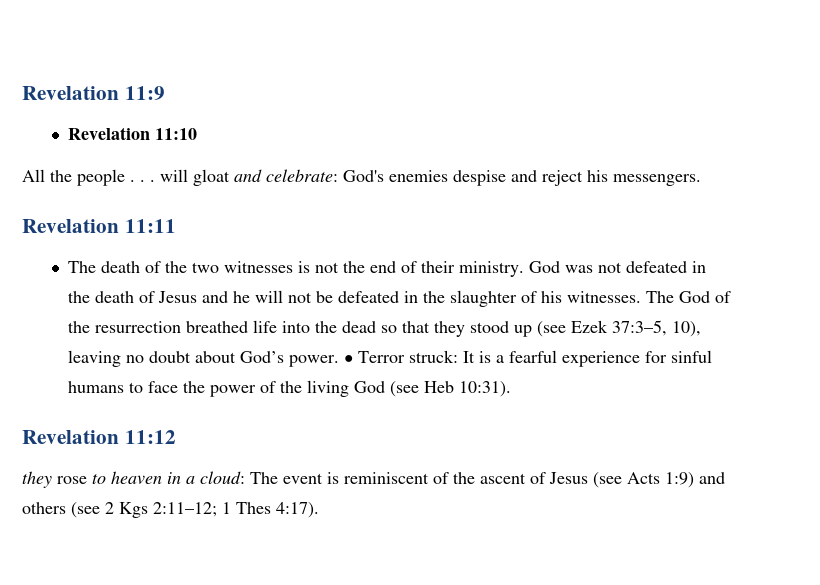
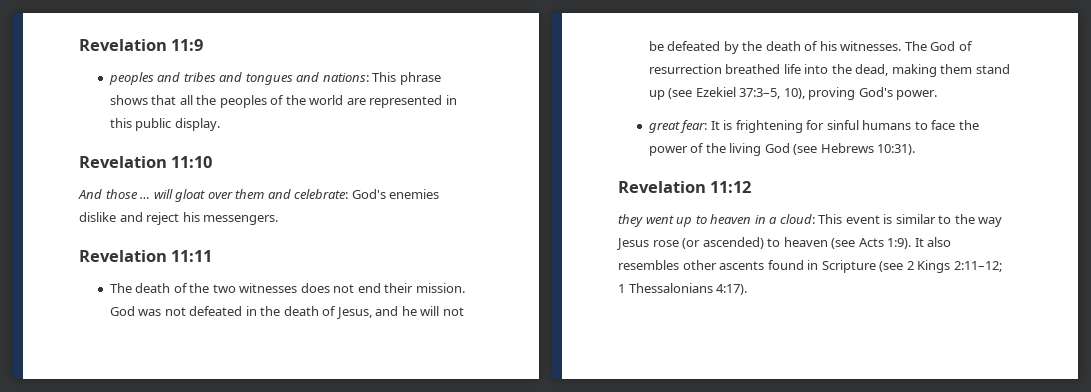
+ peoples and tribes and tongues and nations: This phrase shows that all the peoples of the world are represented in this public display.
  Revelation 11:10
- All the people . . . will gloat and celebrate: God's enemies despise and reject his messengers.
+ And those … will gloat over them and celebrate: God's enemies dislike and reject his messengers.
- The death of the two witnesses is not the end of their ministry.
+ The death of the two witnesses does not end their mission.
- God was not defeated in the death of Jesus and he will not be defeated in the slaughter of his witnesses.
+ God was not defeated in the death of Jesus, and he will not be defeated by the death of his witnesses.
- The God of the resurrection breathed life into the dead so that they stood up (see Ezek 37:3–5, 10), leaving no doubt about God’s power. • Terror struck: It is a fearful experience for sinful humans to face the power of the living God (see Heb 10:31).
+ The God of resurrection breathed life into the dead, making them stand up (see Ezekiel 37:3–5, 10), proving God's power.
+ great fear: It is frightening for sinful humans to face the power of the living God (see Hebrews 10:31).
- they rose to heaven in a cloud: The event is reminiscent of the ascent of Jesus (see Acts 1:9) and others (see 2 Kgs 2:11–12; 1 Thes 4:17).
+ they went up to heaven in a cloud: This event is similar to the way Jesus rose (or ascended) to heaven (see Acts 1:9). It also resembles other ascents found in Scripture (see 2 Kings 2:11–12; 1 Thessalonians 4:17).

